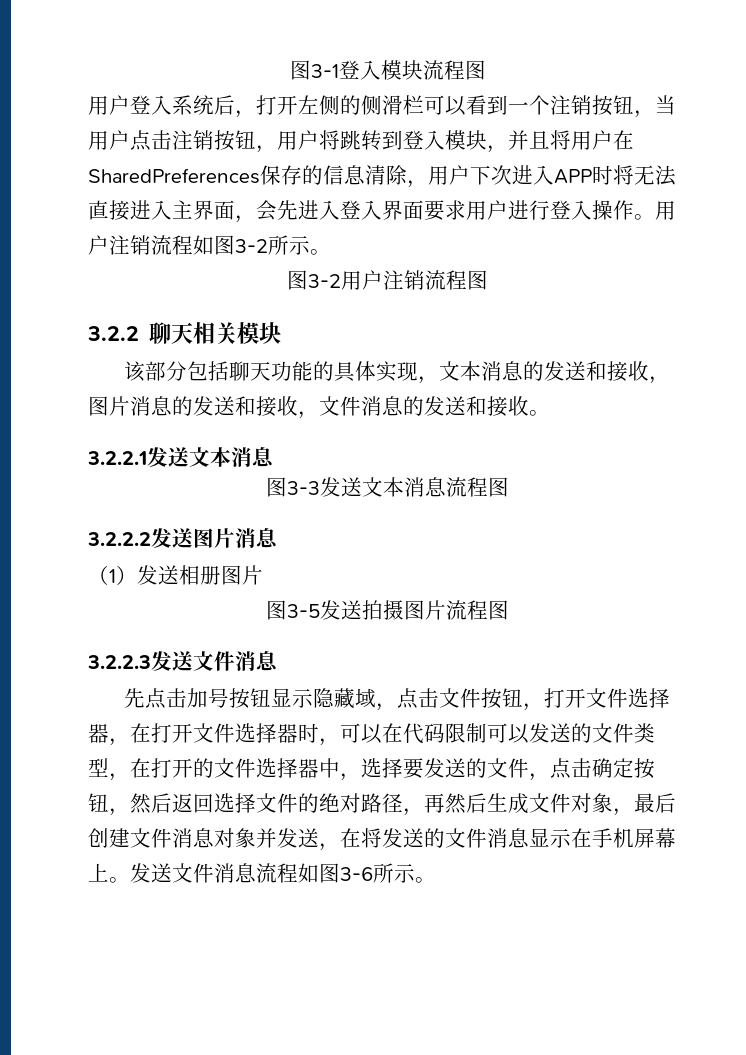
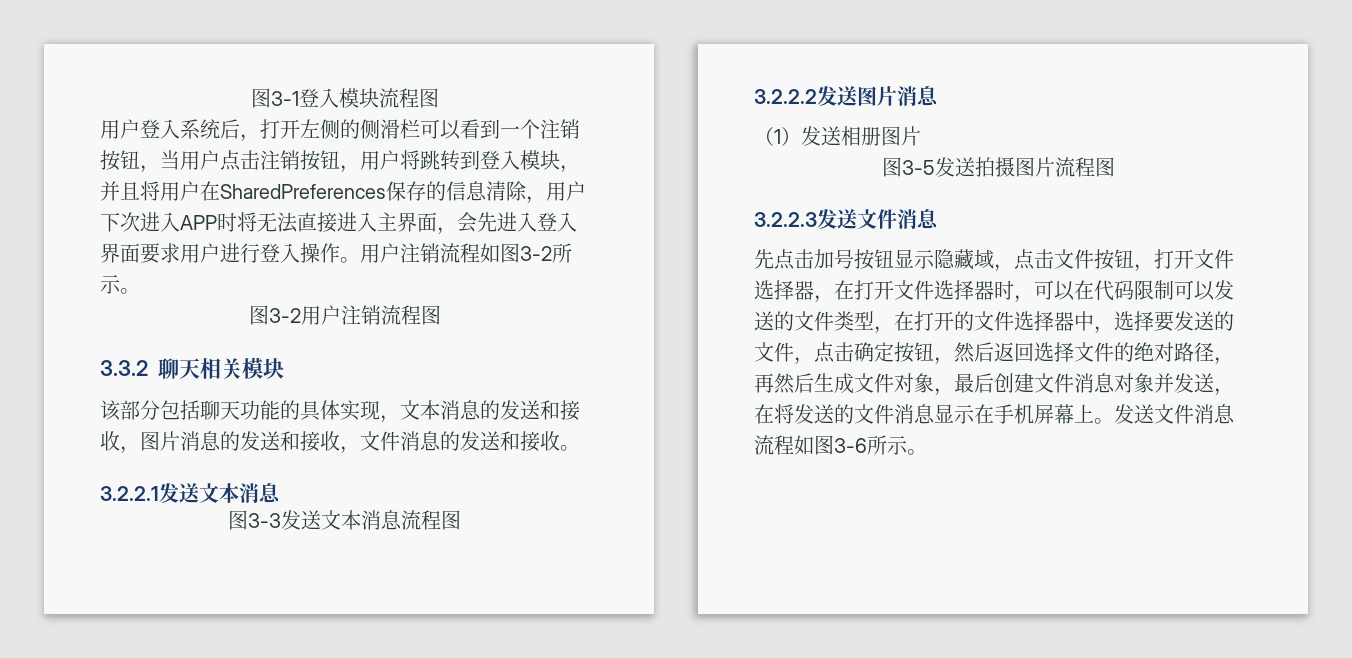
- 3.2.2聊天相关模块
+ 3.3.2聊天相关模块

